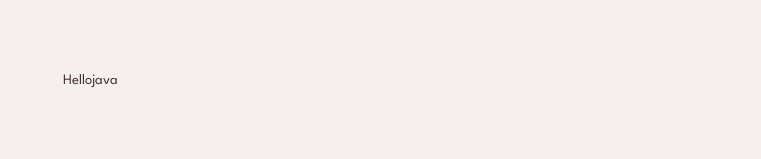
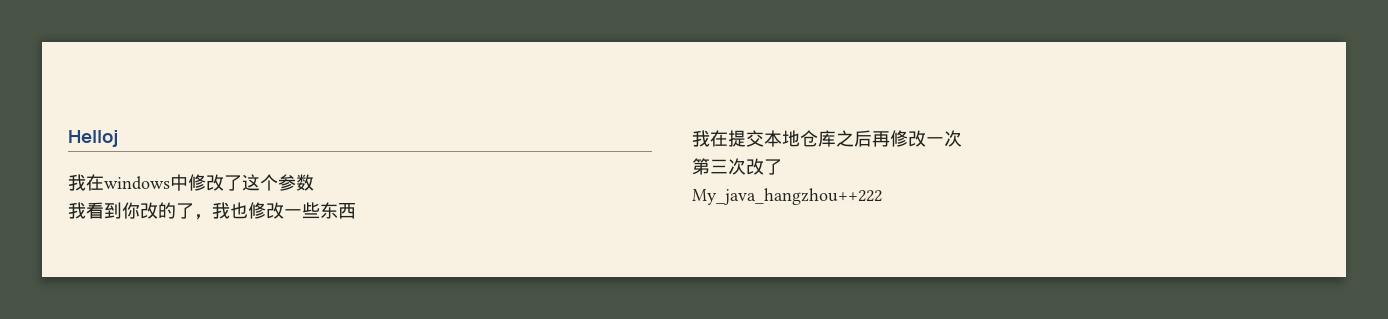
- Hellojava
+ Helloj
+ 我在windows中修改了这个参数
+ 我看到你改的了，我也修改一些东西
+ 我在提交本地仓库之后再修改一次
+ 第三次改了
+ My_java_hangzhou++222

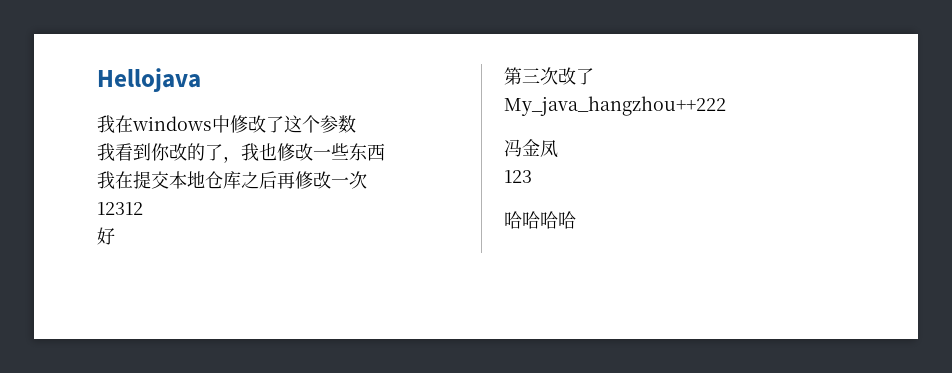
- Helloj
+ Hellojava
+ 12312
+ 好
+ 冯金凤
+ 123
+ 哈哈哈哈

